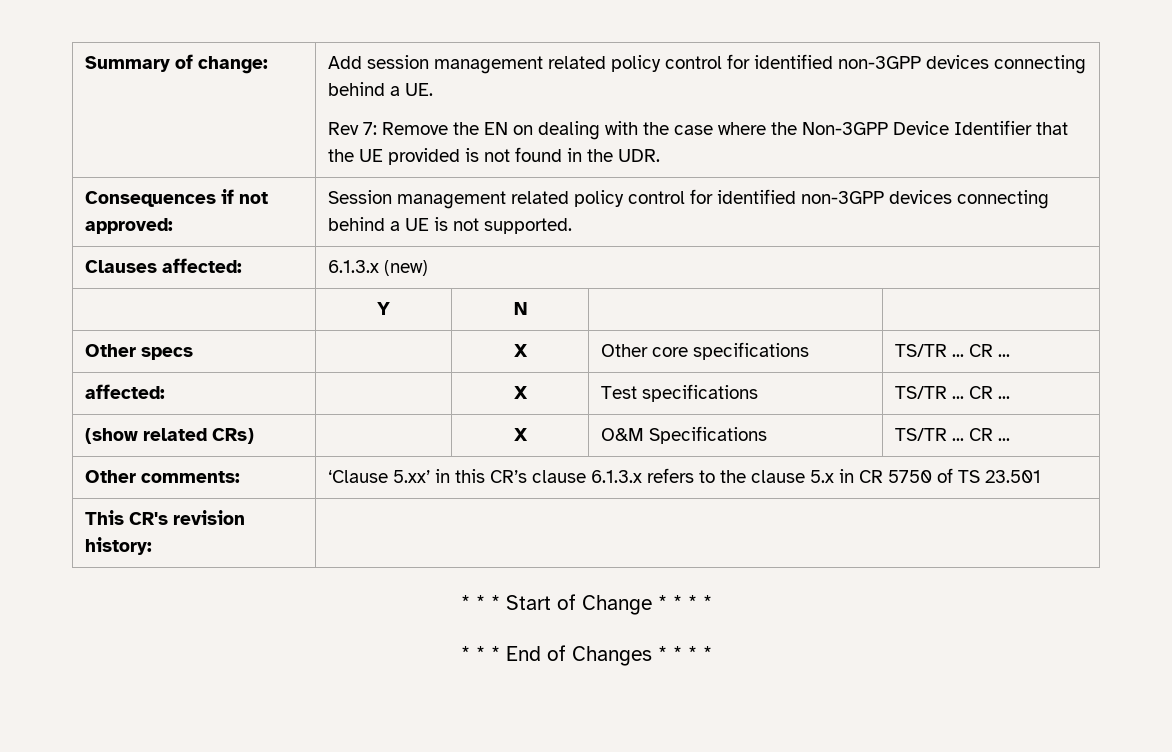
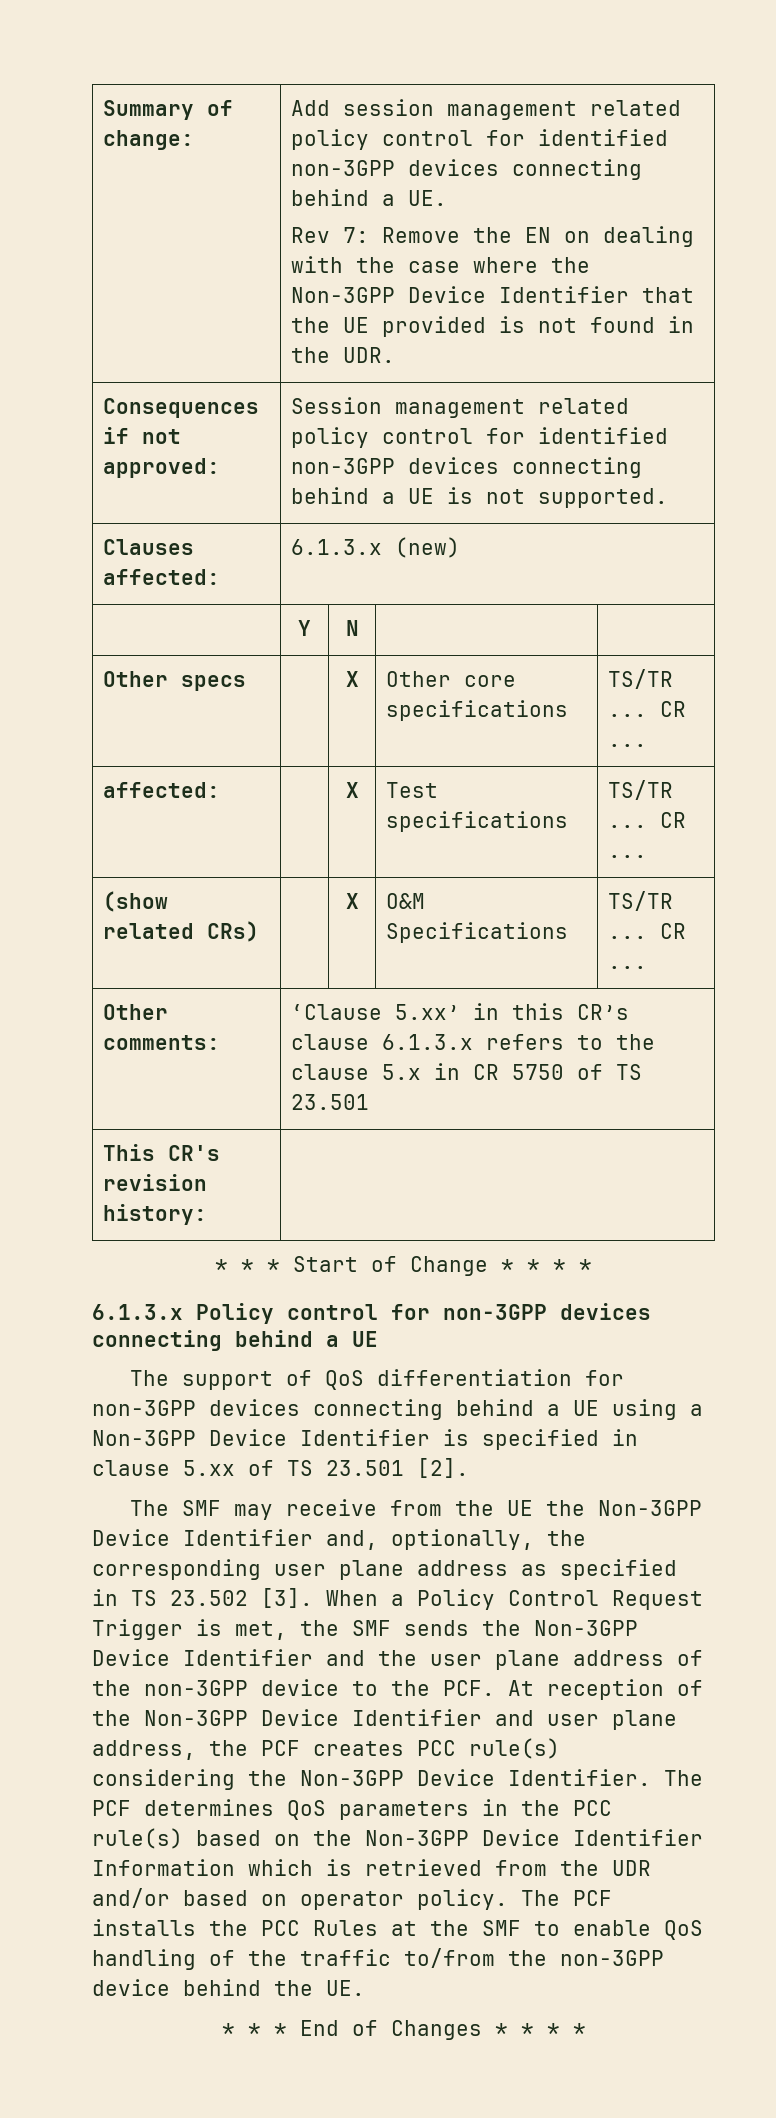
+ 6.1.3.x Policy control for non-3GPP devices connecting behind a UE
+ The support of QoS differentiation for non-3GPP devices connecting behind a UE using a Non-3GPP Device Identifier is specified in clause 5.xx of TS 23.501 [2].
+ The SMF may receive from the UE the Non-3GPP Device Identifier and, optionally, the corresponding user plane address as specified in TS 23.502 [3]. When a Policy Control Request Trigger is met, the SMF sends the Non-3GPP Device Identifier and the user plane address of the non-3GPP device to the PCF. At reception of the Non-3GPP Device Identifier and user plane address, the PCF creates PCC rule(s) considering the Non-3GPP Device Identifier. The PCF determines QoS parameters in the PCC rule(s) based on the Non-3GPP Device Identifier Information which is retrieved from the UDR and/or based on operator policy. The PCF installs the PCC Rules at the SMF to enable QoS handling of the traffic to/from the non-3GPP device behind the UE.

